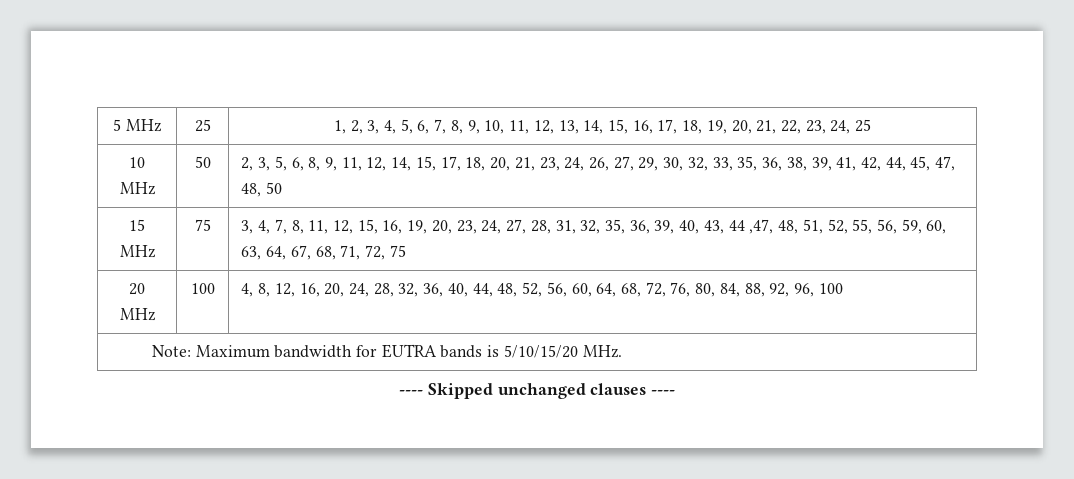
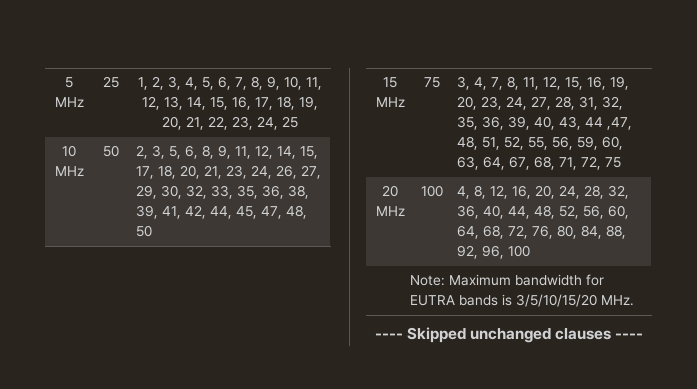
- Note: Maximum bandwidth for EUTRA bands is 5/10/15/20 MHz.
+ Note: Maximum bandwidth for EUTRA bands is 3/5/10/15/20 MHz.

